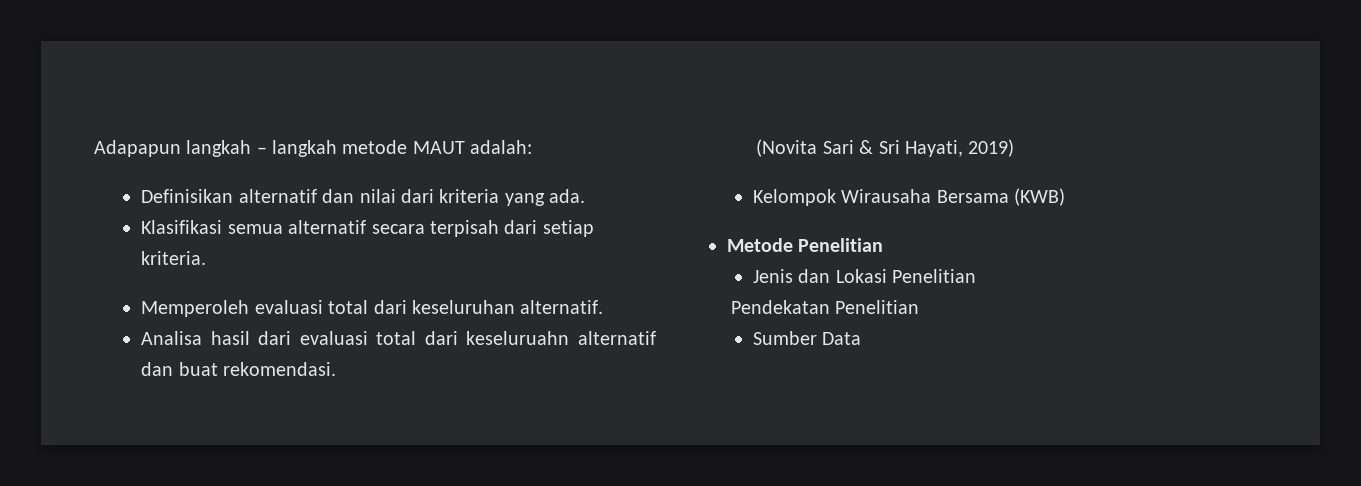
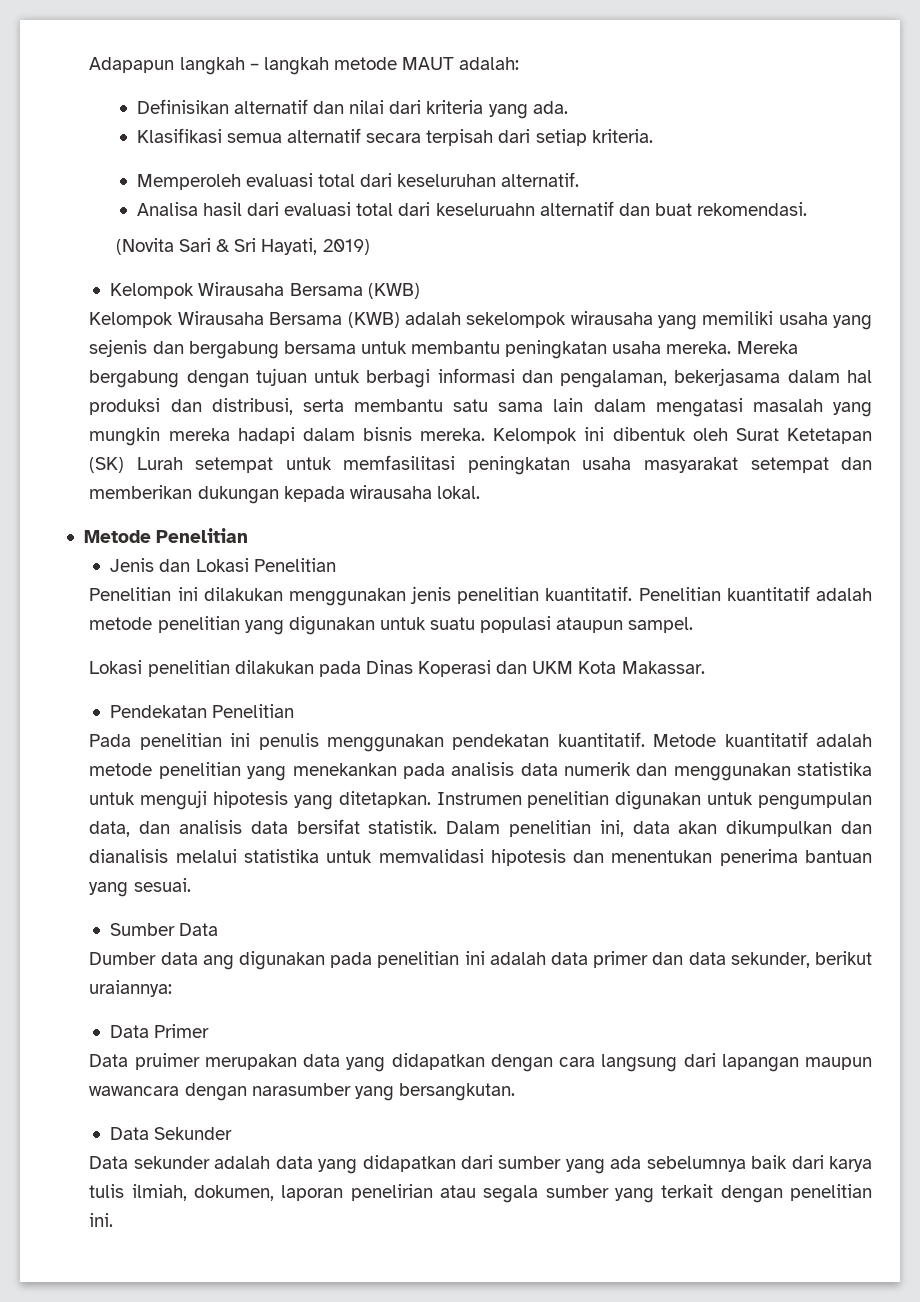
+ Kelompok Wirausaha Bersama (KWB) adalah sekelompok wirausaha yang memiliki usaha yang sejenis dan bergabung bersama untuk membantu peningkatan usaha mereka. Mereka bergabung dengan tujuan untuk berbagi informasi dan pengalaman, bekerjasama dalam hal produksi dan distribusi, serta membantu satu sama lain dalam mengatasi masalah yang mungkin mereka hadapi dalam bisnis mereka. Kelompok ini dibentuk oleh Surat Ketetapan (SK) Lurah setempat untuk memfasilitasi peningkatan usaha masyarakat setempat dan memberikan dukungan kepada wirausaha lokal.
+ Penelitian ini dilakukan menggunakan jenis penelitian kuantitatif. Penelitian kuantitatif adalah metode penelitian yang digunakan untuk suatu populasi ataupun sampel.
+ Lokasi penelitian dilakukan pada Dinas Koperasi dan UKM Kota Makassar.
  Pendekatan Penelitian
+ Pada penelitian ini penulis menggunakan pendekatan kuantitatif. Metode kuantitatif adalah metode penelitian yang menekankan pada analisis data numerik dan menggunakan statistika untuk menguji hipotesis yang ditetapkan. Instrumen penelitian digunakan untuk pengumpulan data, dan analisis data bersifat statistik. Dalam penelitian ini, data akan dikumpulkan dan dianalisis melalui statistika untuk memvalidasi hipotesis dan menentukan penerima bantuan yang sesuai.
  Sumber Data
+ Dumber data ang digunakan pada penelitian ini adalah data primer dan data sekunder, berikut uraiannya:
+ Data Primer
+ Data pruimer merupakan data yang didapatkan dengan cara langsung dari lapangan maupun wawancara dengan narasumber yang bersangkutan.
+ Data Sekunder
+ Data sekunder adalah data yang didapatkan dari sumber yang ada sebelumnya baik dari karya tulis ilmiah, dokumen, laporan penelirian atau segala sumber yang terkait dengan penelitian ini.

